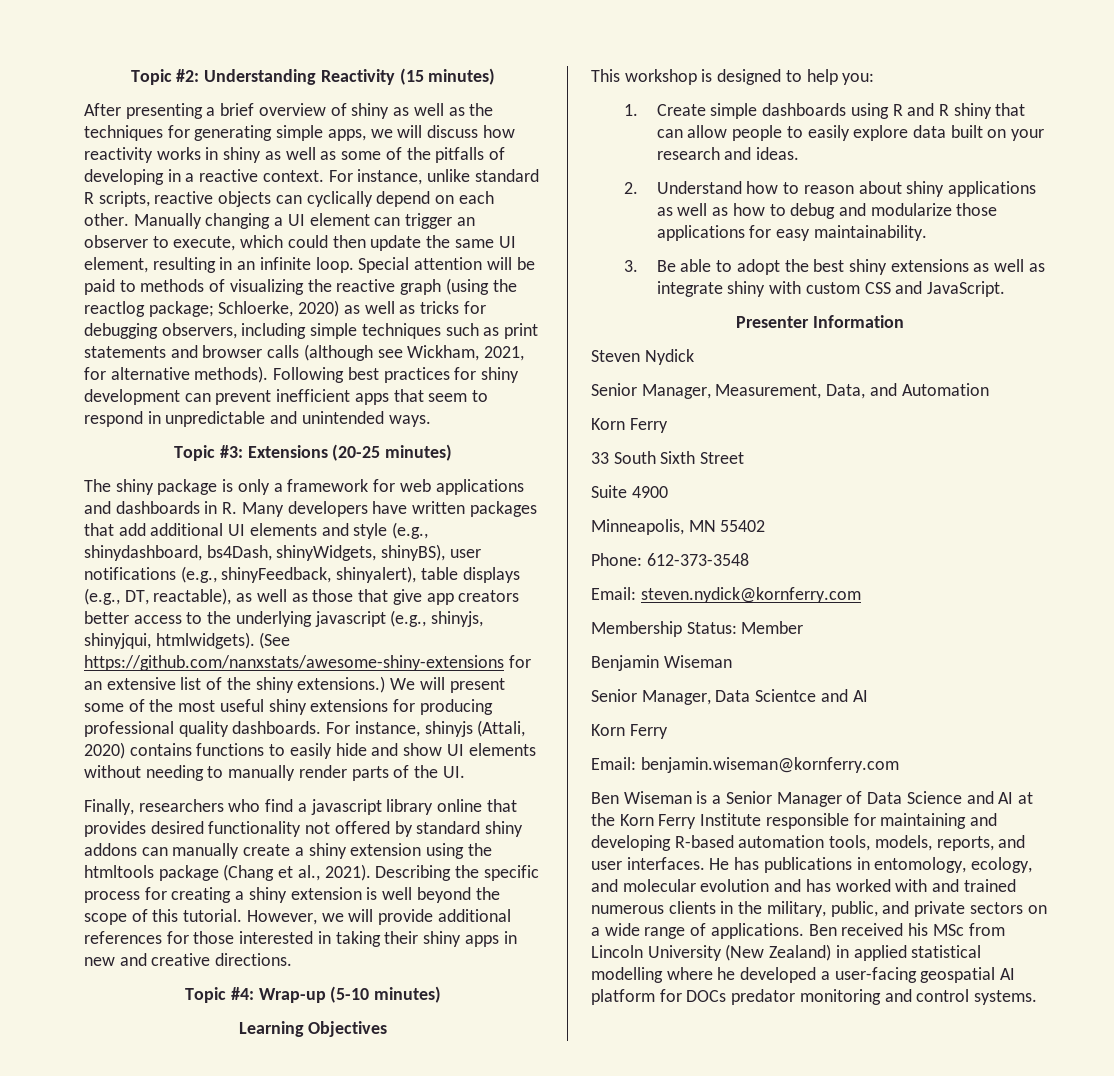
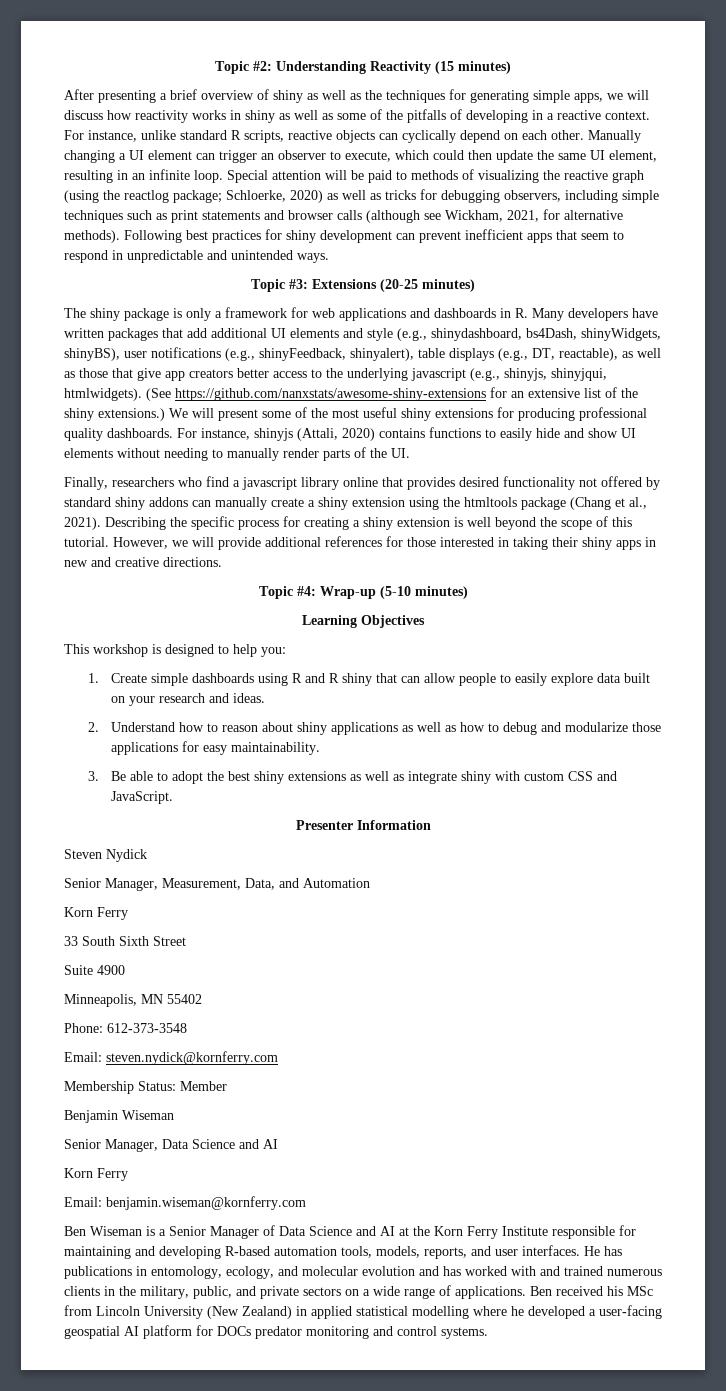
- Senior Manager, Data Scientce and AI
+ Senior Manager, Data Science and AI

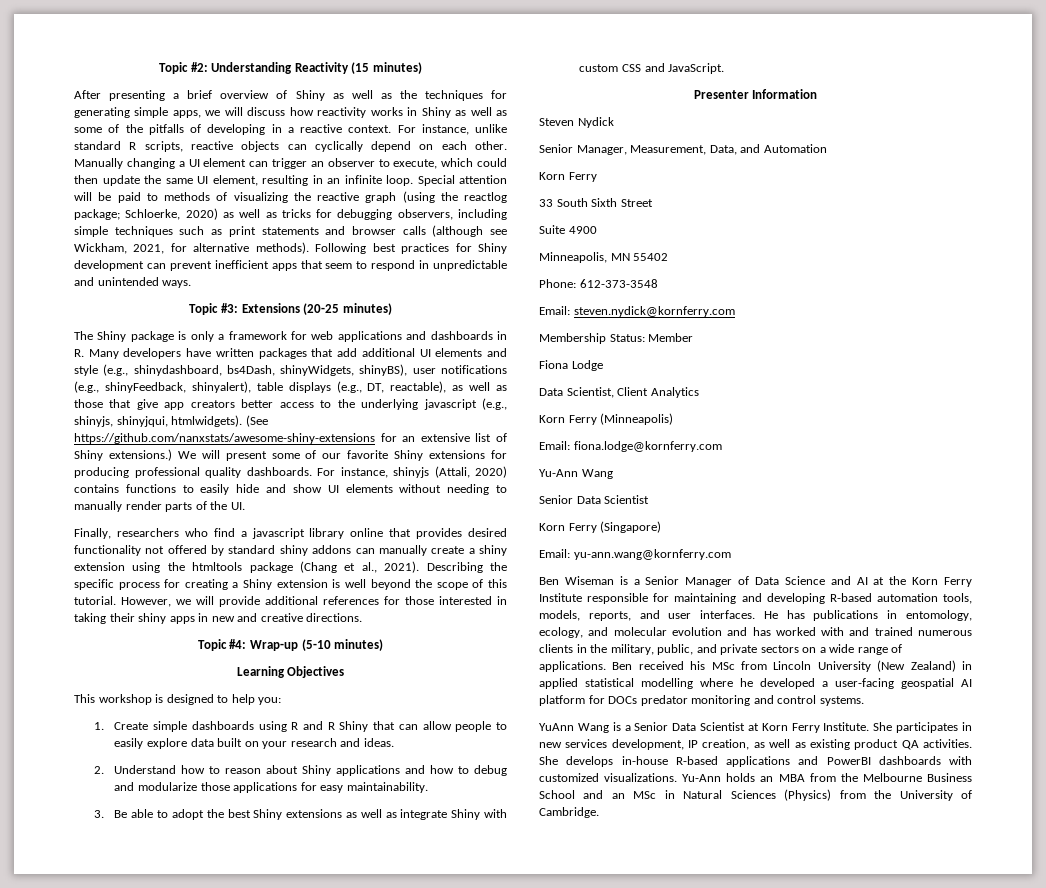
- After presenting a brief overview of shiny as well as the techniques for generating simple apps, we will discuss how reactivity works in shiny as well as some of the pitfalls of developing in a reactive context.
+ After presenting a brief overview of Shiny as well as the techniques for generating simple apps, we will discuss how reactivity works in Shiny as well as some of the pitfalls of developing in a reactive context.
- Following best practices for shiny development can prevent inefficient apps that seem to respond in unpredictable and unintended ways.
+ Following best practices for Shiny development can prevent inefficient apps that seem to respond in unpredictable and unintended ways.
- The shiny package is only a framework for web applications and dashboards in R. Many developers have written packages that add additional UI elements and style (e.g., shinydashboard, bs4Dash, shinyWidgets, shinyBS), user notifications (e.g., shinyFeedback, shinyalert), table displays (e.g., DT, reactable), as well as those that give app creators better access to the underlying javascript (e.g., shinyjs, shinyjqui, htmlwidgets).
+ The Shiny package is only a framework for web applications and dashboards in R. Many developers have written packages that add additional UI elements and style (e.g., shinydashboard, bs4Dash, shinyWidgets, shinyBS), user notifications (e.g., shinyFeedback, shinyalert), table displays (e.g., DT, reactable), as well as those that give app creators better access to the underlying javascript (e.g., shinyjs, shinyjqui, htmlwidgets).
- (See https://github.com/nanxstats/awesome-shiny-extensions for an extensive list of the shiny extensions.)
+ (See https://github.com/nanxstats/awesome-shiny-extensions for an extensive list of Shiny extensions.)
- We will present some of the most useful shiny extensions for producing professional quality dashboards.
+ We will present some of our favorite Shiny extensions for producing professional quality dashboards.
- Describing the specific process for creating a shiny extension is well beyond the scope of this tutorial.
+ Describing the specific process for creating a Shiny extension is well beyond the scope of this tutorial.
- 1. Create simple dashboards using R and R shiny that can allow people to easily explore data built on your research and ideas.
+ 1. Create simple dashboards using R and R Shiny that can allow people to easily explore data built on your research and ideas.
- 2. Understand how to reason about shiny applications as well as how to debug and modularize those applications for easy maintainability.
+ 2. Understand how to reason about Shiny applications and how to debug and modularize those applications for easy maintainability.
- 3. Be able to adopt the best shiny extensions as well as integrate shiny with custom CSS and JavaScript.
+ 3. Be able to adopt the best Shiny extensions as well as integrate Shiny with custom CSS and JavaScript.
- Benjamin Wiseman
- Senior Manager, Data Science and AI
- Korn Ferry
- Email: benjamin.wiseman@kornferry.com
+ Fiona Lodge
+ Data Scientist, Client Analytics
+ Korn Ferry (Minneapolis)
+ Email: fiona.lodge@kornferry.com
+ Yu-Ann Wang
+ Senior Data Scientist
+ Korn Ferry (Singapore)
+ Email: yu-ann.wang@kornferry.com
+ YuAnn Wang is a Senior Data Scientist at Korn Ferry Institute. She participates in new services development, IP creation, as well as existing product QA activities. She develops in-house R-based applications and PowerBI dashboards with customized visualizations. Yu-Ann holds an MBA from the Melbourne Business School and an MSc in Natural Sciences (Physics) from the University of Cambridge.

